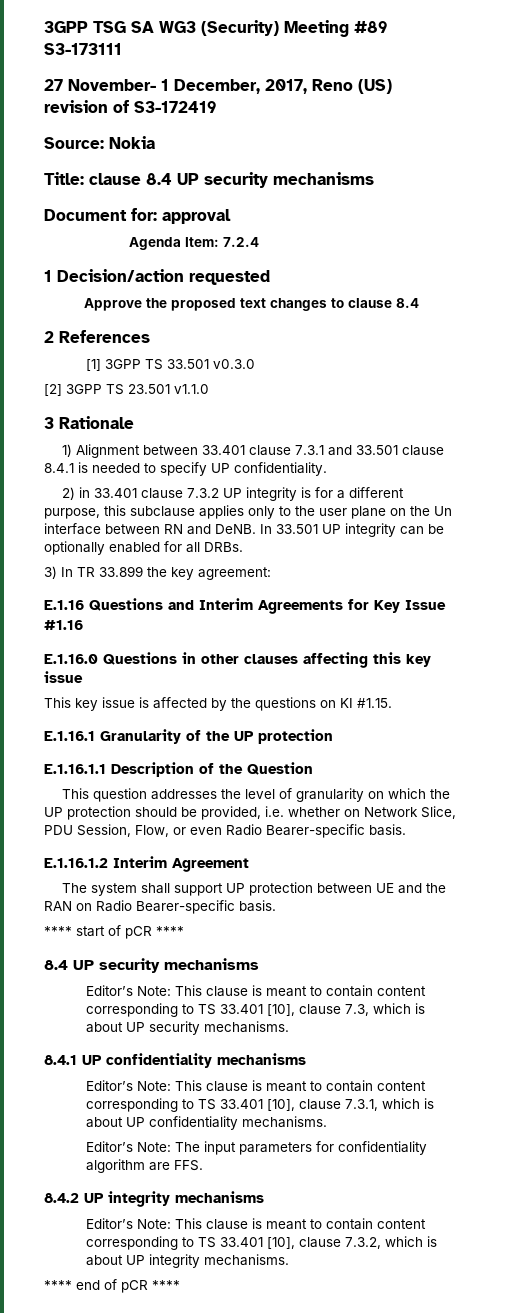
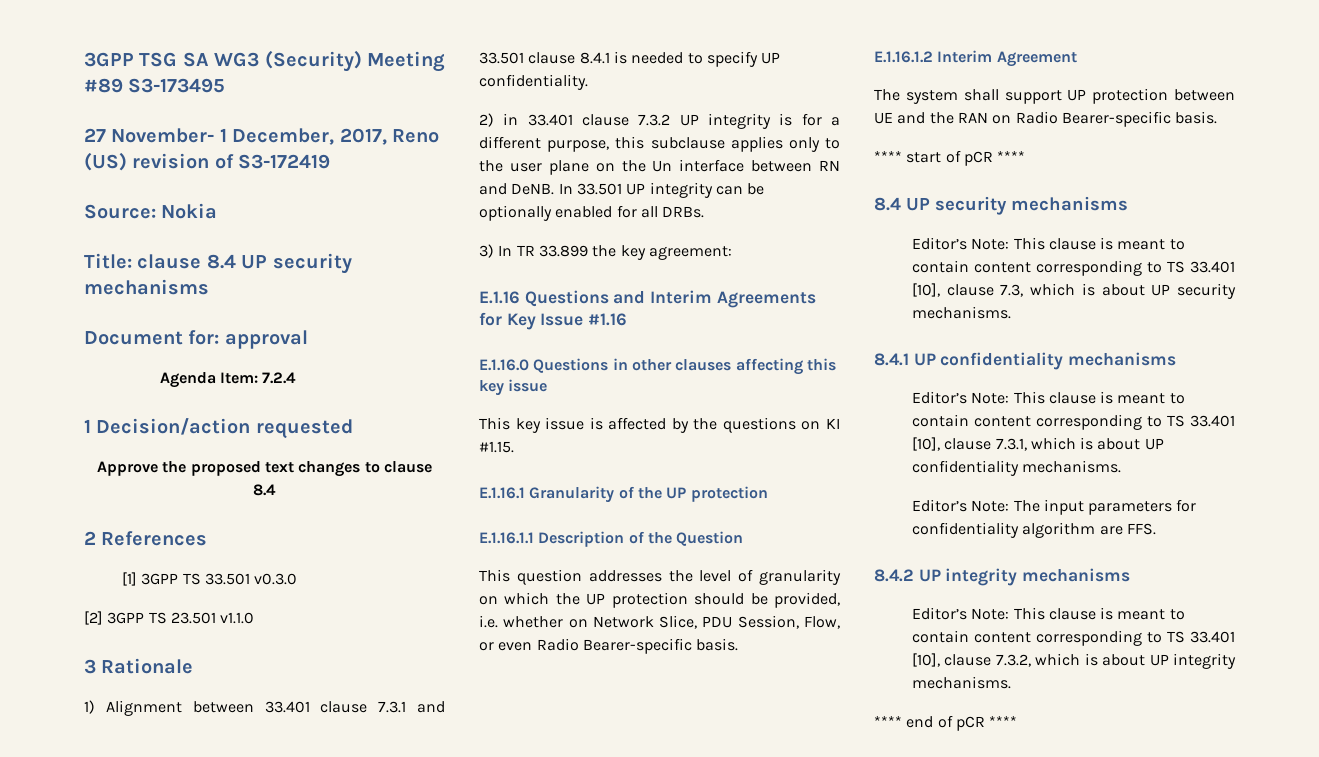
- 3GPP TSG SA WG3 (Security) Meeting #89 S3-173111
+ 3GPP TSG SA WG3 (Security) Meeting #89 S3-173495

